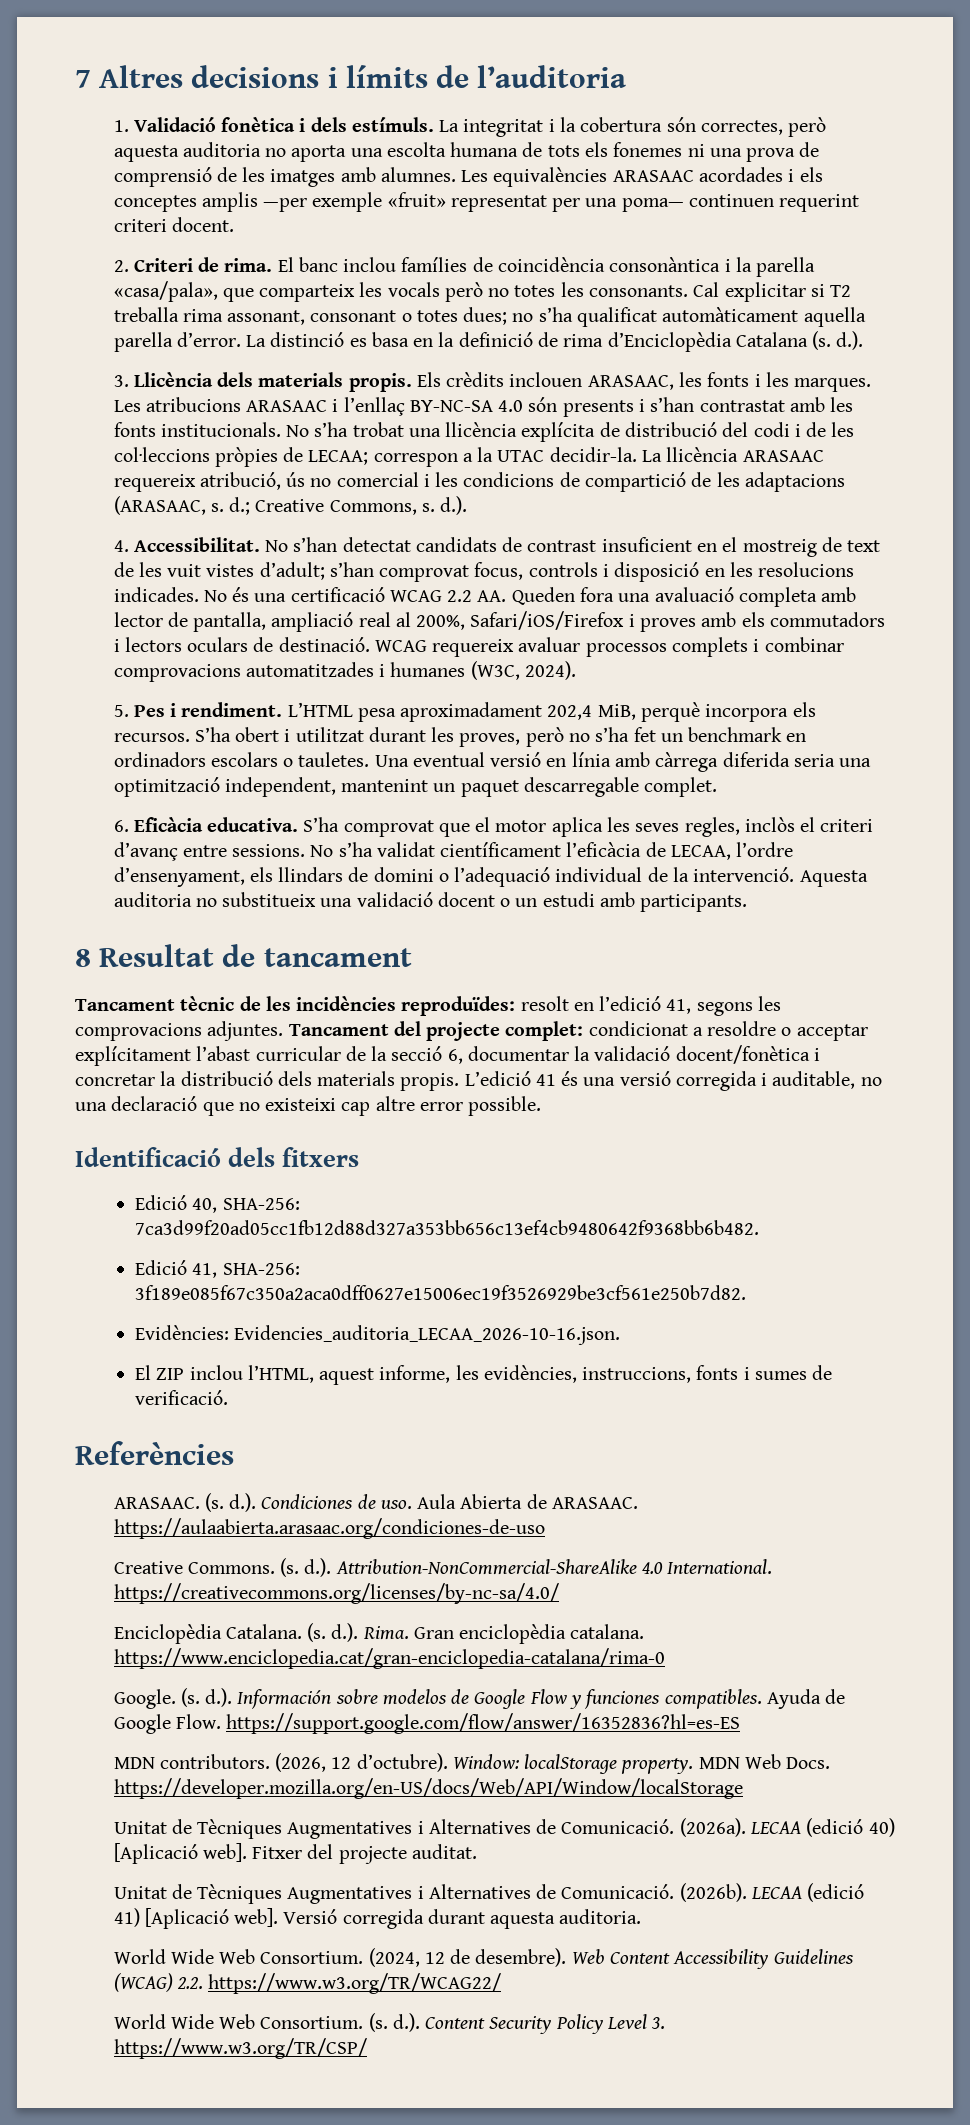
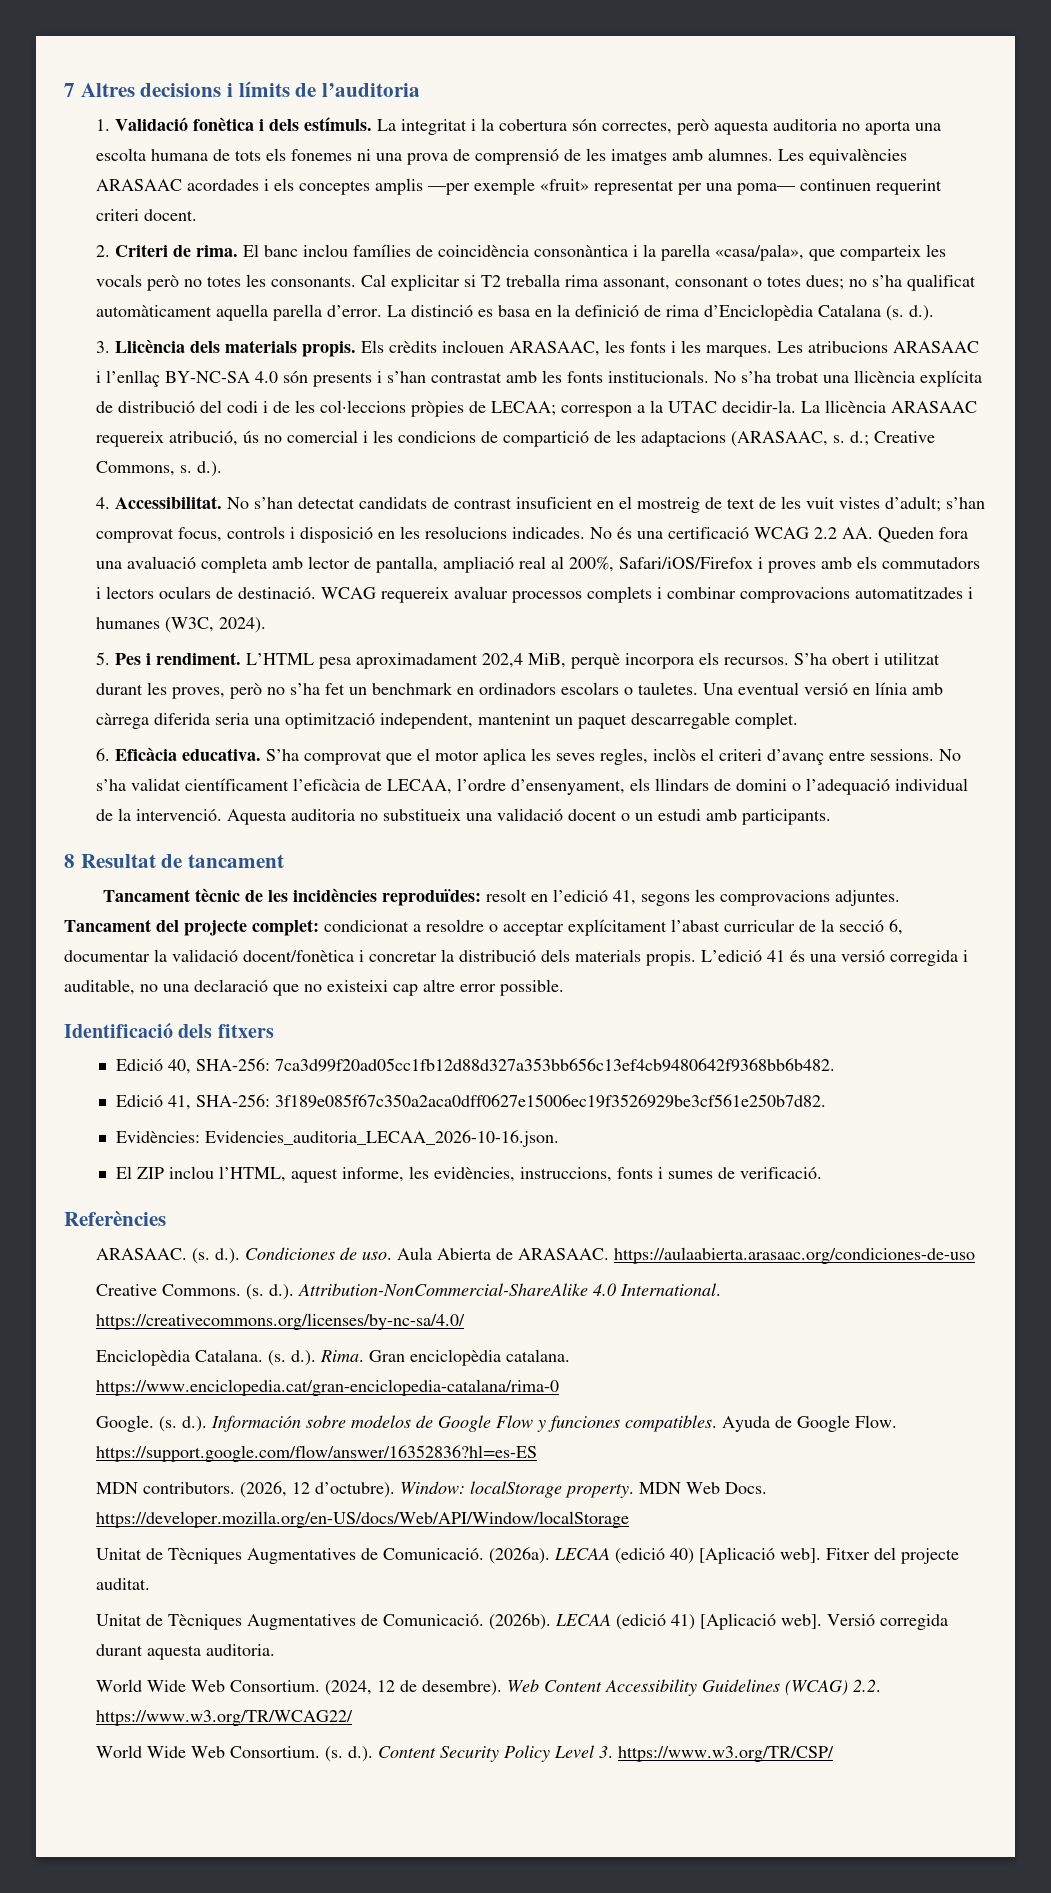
  MDN Web Docs. https://developer.mozilla.org/en-US/docs/Web/API/Window/localStorage
- Unitat de Tècniques Augmentatives i Alternatives de Comunicació.
+ Unitat de Tècniques Augmentatives de Comunicació.
  Fitxer del projecte auditat.
- Unitat de Tècniques Augmentatives i Alternatives de Comunicació.
+ Unitat de Tècniques Augmentatives de Comunicació.

